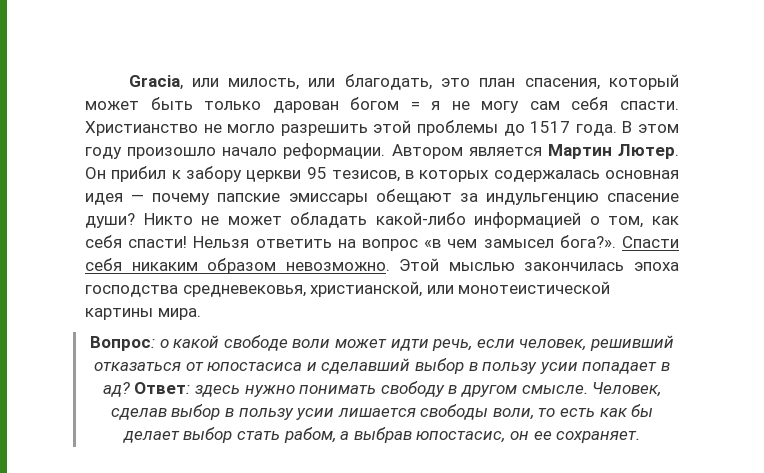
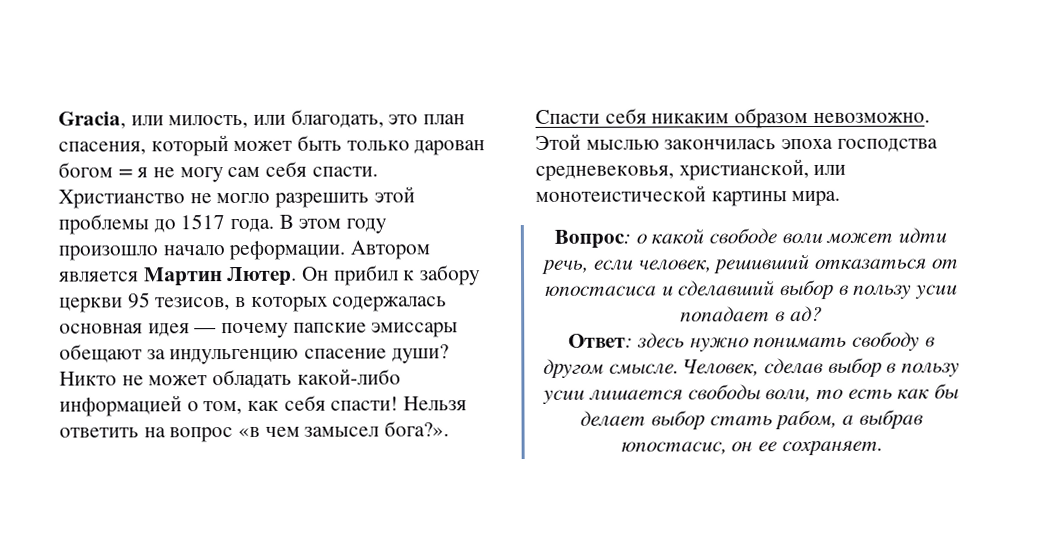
- Вопрос: о какой свободе воли может идти речь, если человек, решивший отказаться от юпостасиса и сделавший выбор в пользу усии попадает в ад? Ответ: здесь нужно понимать свободу в другом смысле.
+ Вопрос: о какой свободе воли может идти речь, если человек, решивший отказаться от юпостасиса и сделавший выбор в пользу усии попадает в ад?
+ Ответ: здесь нужно понимать свободу в другом смысле.

